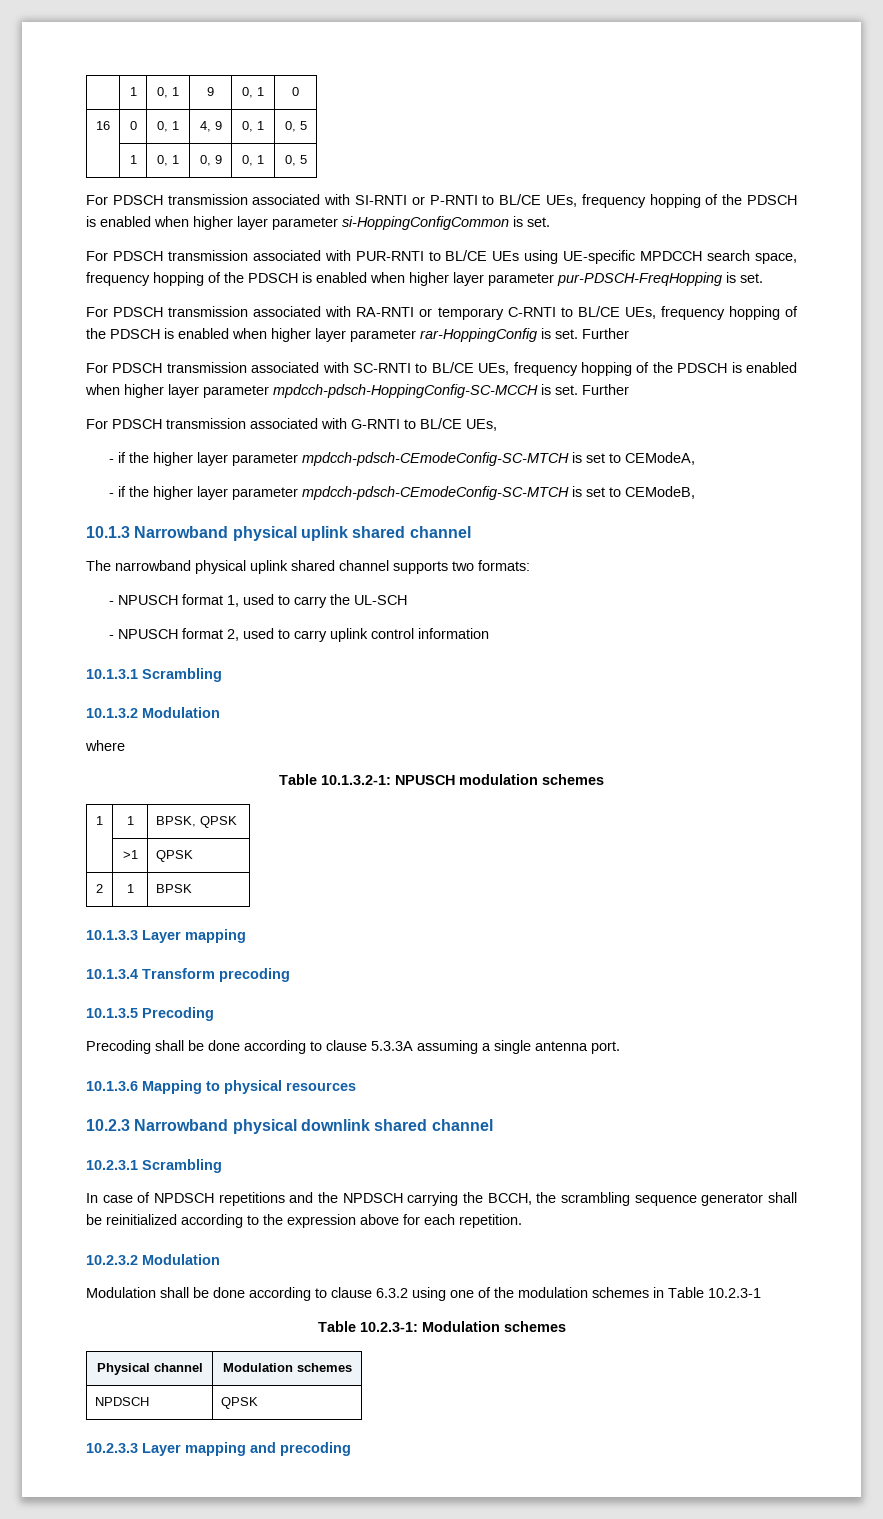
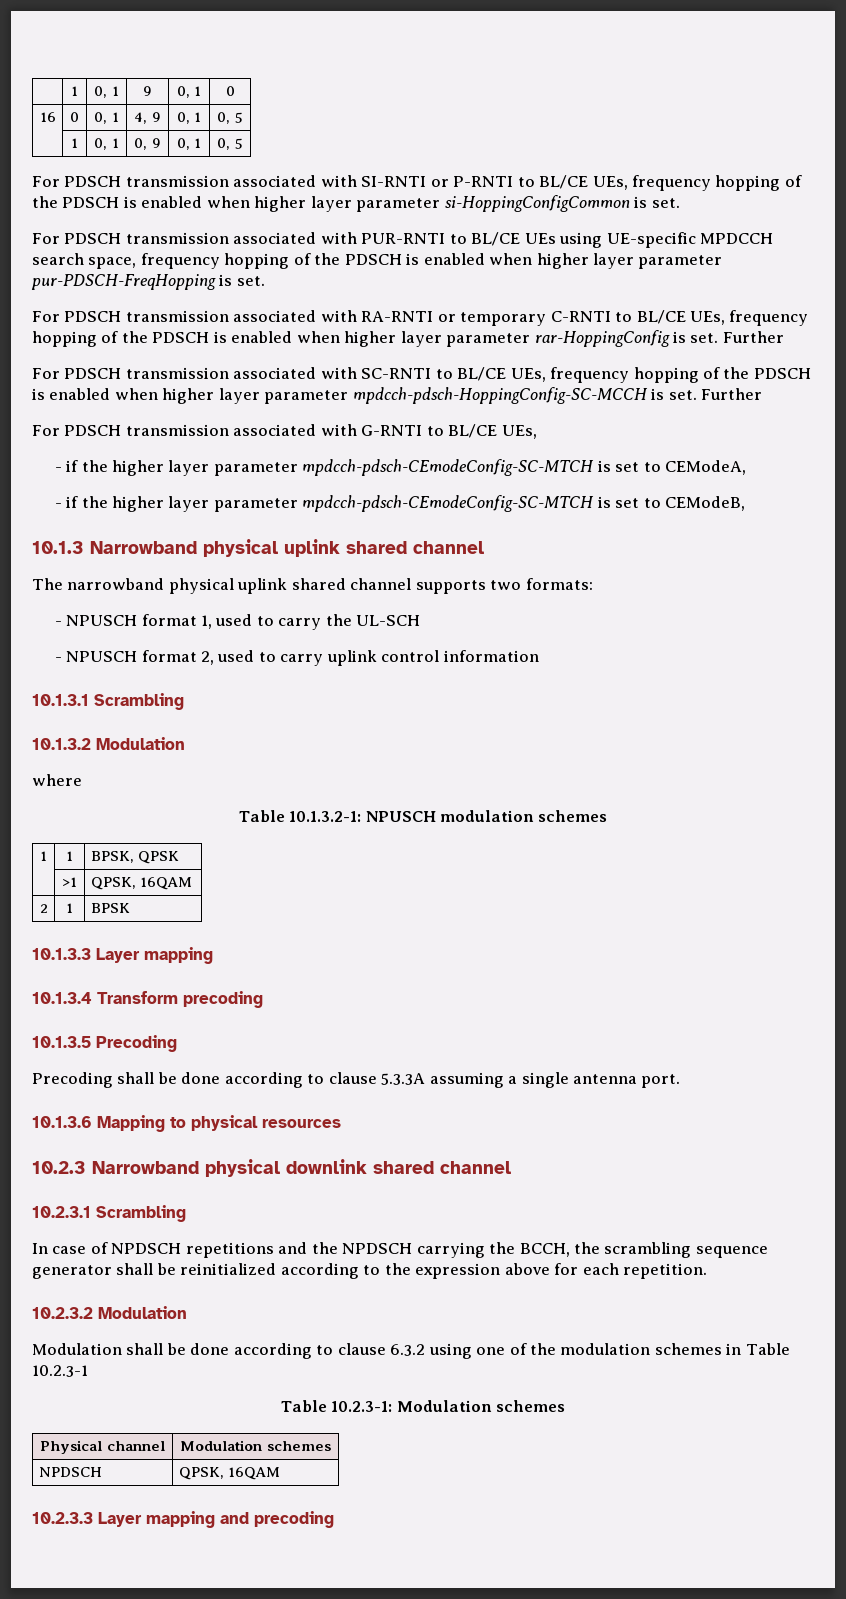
- | >1 | QPSK
+ | >1 | QPSK, 16QAM
- NPDSCH | QPSK
+ NPDSCH | QPSK, 16QAM

